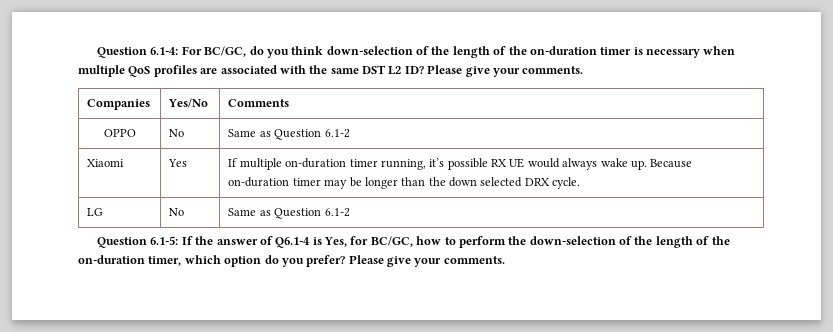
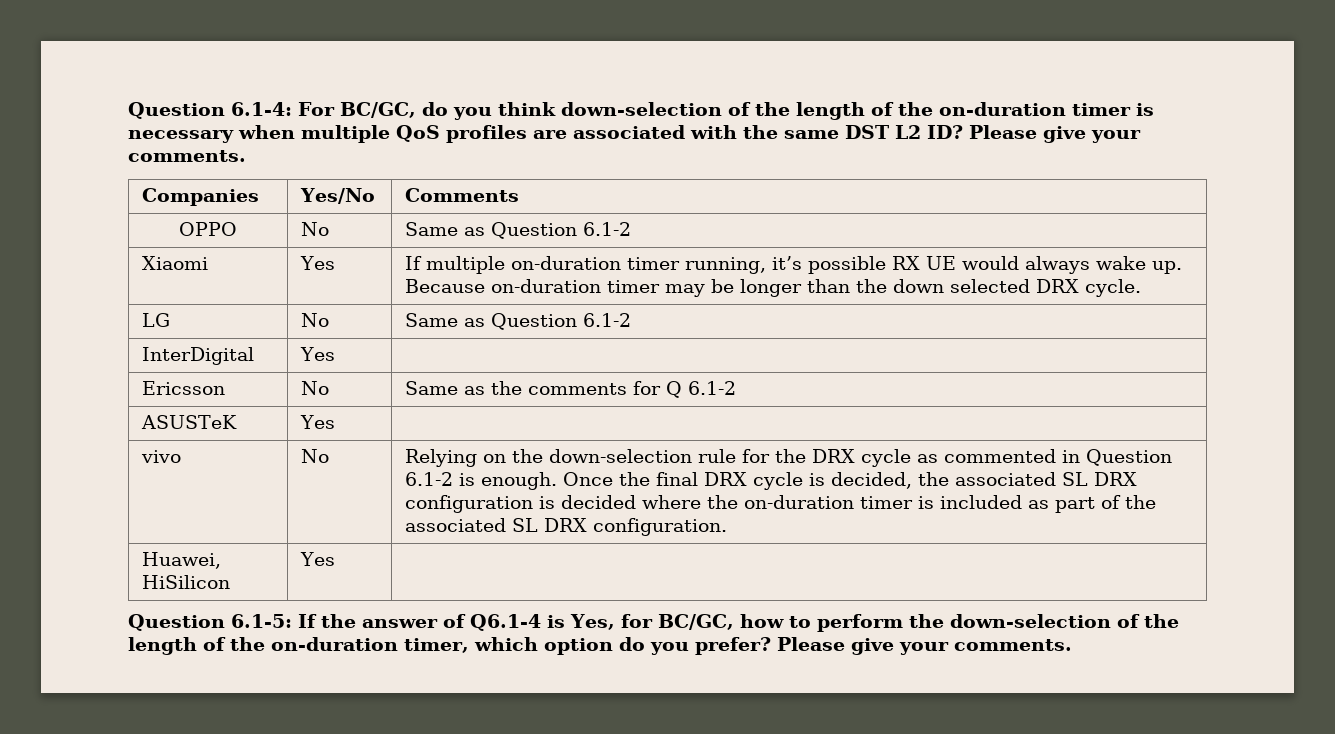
+ InterDigital | Yes |
+ Ericsson | No | Same as the comments for Q 6.1-2
+ ASUSTeK | Yes |
+ vivo | No | Relying on the down-selection rule for the DRX cycle as commented in Question 6.1-2 is enough. Once the final DRX cycle is decided, the associated SL DRX configuration is decided where the on-duration timer is included as part of the associated SL DRX configuration.
+ Huawei, HiSilicon | Yes |

